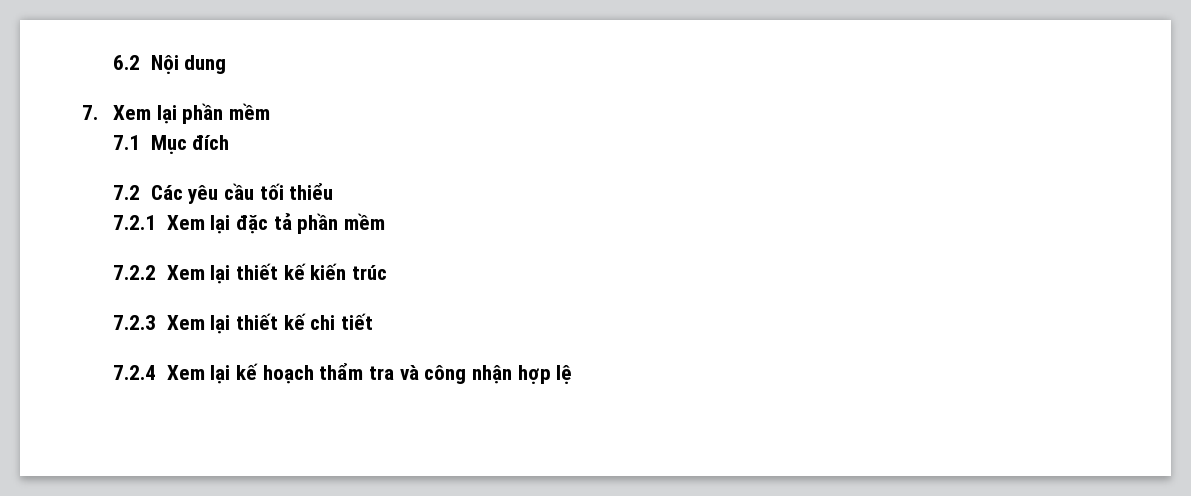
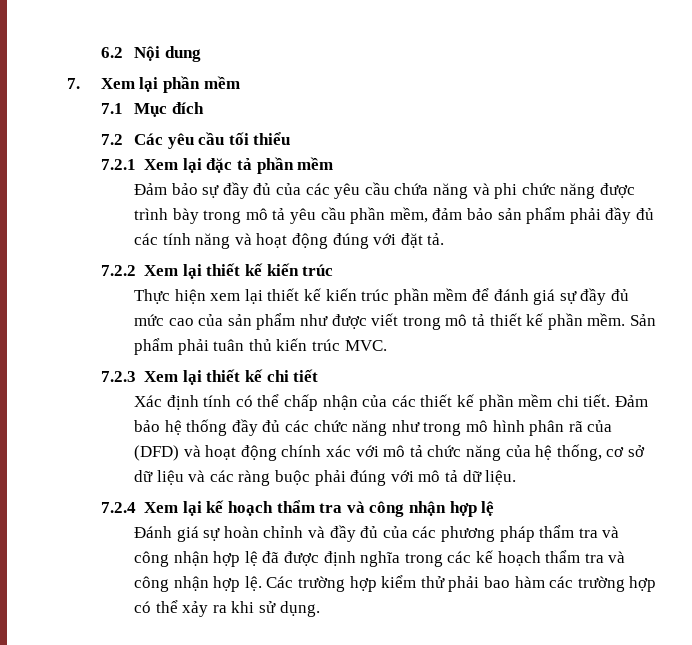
+ Đảm bảo sự đầy đủ của các yêu cầu chứa năng và phi chức năng được trình bày trong mô tả yêu cầu phần mềm, đảm bảo sản phẩm phải đầy đủ các tính năng và hoạt động đúng với đặt tả.
+ Thực hiện xem lại thiết kế kiến trúc phần mềm để đánh giá sự đầy đủ mức cao của sản phẩm như được viết trong mô tả thiết kế phần mềm. Sản phẩm phải tuân thủ kiến trúc MVC.
+ Xác định tính có thể chấp nhận của các thiết kế phần mềm chi tiết. Đảm bảo hệ thống đầy đủ các chức năng như trong mô hình phân rã của (DFD) và hoạt động chính xác với mô tả chức năng của hệ thống, cơ sở dữ liệu và các ràng buộc phải đúng với mô tả dữ liệu.
+ Đánh giá sự hoàn chỉnh và đầy đủ của các phương pháp thẩm tra và công nhận hợp lệ đã được định nghĩa trong các kế hoạch thẩm tra và công nhận hợp lệ. Các trường hợp kiểm thử phải bao hàm các trường hợp có thể xảy ra khi sử dụng.

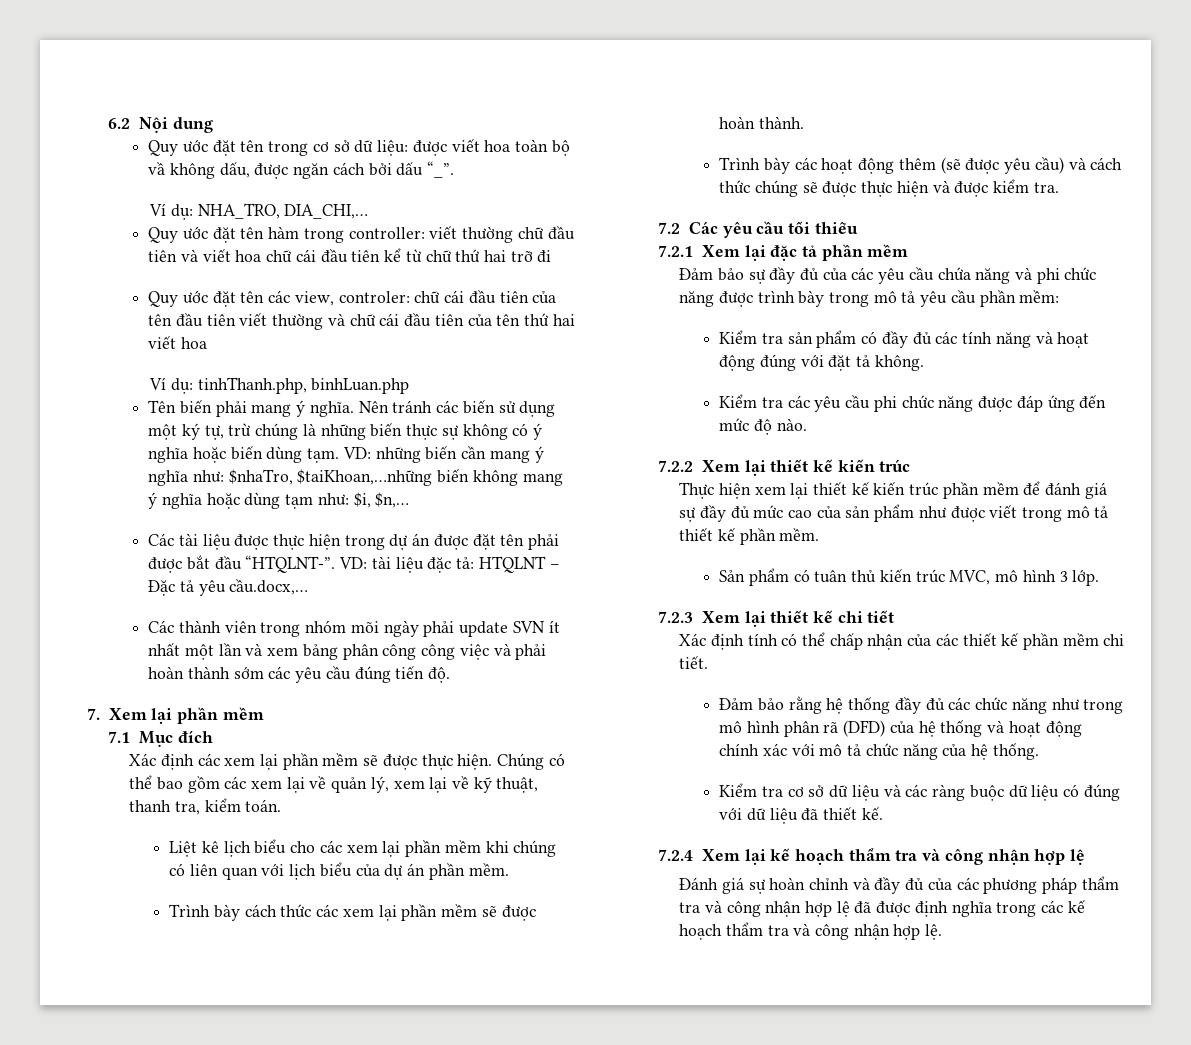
+ Quy ước đặt tên trong cơ sở dữ liệu: được viết hoa toàn bộ vầ không dấu, được ngăn cách bởi dấu “_”.
+ Ví dụ: NHA_TRO, DIA_CHI,…
+ Quy ước đặt tên hàm trong controller: viết thường chữ đầu tiên và viết hoa chữ cái đầu tiên kể từ chữ thứ hai trỡ đi
+ Quy ước đặt tên các view, controler: chữ cái đầu tiên của tên đầu tiên viết thường và chữ cái đầu tiên của tên thứ hai viết hoa
+ Ví dụ: tinhThanh.php, binhLuan.php
+ Tên biến phải mang ý nghĩa. Nên tránh các biến sử dụng một ký tự, trừ chúng là những biến thực sự không có ý nghĩa hoặc biến dùng tạm. VD: những biến cần mang ý nghĩa như: $nhaTro, $taiKhoan,…những biến không mang ý nghĩa hoặc dùng tạm như: $i, $n,…
+ Các tài liệu được thực hiện trong dự án được đặt tên phải được bắt đầu “HTQLNT-”. VD: tài liệu đặc tả: HTQLNT – Đặc tả yêu cầu.docx,…
+ Các thành viên trong nhóm mõi ngày phải update SVN ít nhất một lần và xem bảng phân công công việc và phải hoàn thành sớm các yêu cầu đúng tiến độ.
+ Xác định các xem lại phần mềm sẽ được thực hiện. Chúng có thể bao gồm các xem lại về quản lý, xem lại về kỹ thuật, thanh tra, kiểm toán.
+ Liệt kê lịch biểu cho các xem lại phần mềm khi chúng có liên quan với lịch biểu của dự án phần mềm.
+ Trình bày cách thức các xem lại phần mềm sẽ được hoàn thành.
+ Trình bày các hoạt động thêm (sẽ được yêu cầu) và cách thức chúng sẽ được thực hiện và được kiểm tra.
- Đảm bảo sự đầy đủ của các yêu cầu chứa năng và phi chức năng được trình bày trong mô tả yêu cầu phần mềm, đảm bảo sản phẩm phải đầy đủ các tính năng và hoạt động đúng với đặt tả.
+ Đảm bảo sự đầy đủ của các yêu cầu chứa năng và phi chức năng được trình bày trong mô tả yêu cầu phần mềm:
+ Kiểm tra sản phẩm có đầy đủ các tính năng và hoạt động đúng với đặt tả không.
+ Kiểm tra các yêu cầu phi chức năng được đáp ứng đến mức độ nào.
- Thực hiện xem lại thiết kế kiến trúc phần mềm để đánh giá sự đầy đủ mức cao của sản phẩm như được viết trong mô tả thiết kế phần mềm. Sản phẩm phải tuân thủ kiến trúc MVC.
+ Thực hiện xem lại thiết kế kiến trúc phần mềm để đánh giá sự đầy đủ mức cao của sản phẩm như được viết trong mô tả thiết kế phần mềm.
+ Sản phẩm có tuân thủ kiến trúc MVC, mô hình 3 lớp.
- Xác định tính có thể chấp nhận của các thiết kế phần mềm chi tiết. Đảm bảo hệ thống đầy đủ các chức năng như trong mô hình phân rã của (DFD) và hoạt động chính xác với mô tả chức năng của hệ thống, cơ sở dữ liệu và các ràng buộc phải đúng với mô tả dữ liệu.
+ Xác định tính có thể chấp nhận của các thiết kế phần mềm chi tiết.
+ Đảm bảo rằng hệ thống đầy đủ các chức năng như trong mô hình phân rã (DFD) của hệ thống và hoạt động chính xác với mô tả chức năng của hệ thống.
+ Kiểm tra cơ sở dữ liệu và các ràng buộc dữ liệu có đúng với dữ liệu đã thiết kế.
- Các trường hợp kiểm thử phải bao hàm các trường hợp có thể xảy ra khi sử dụng.

